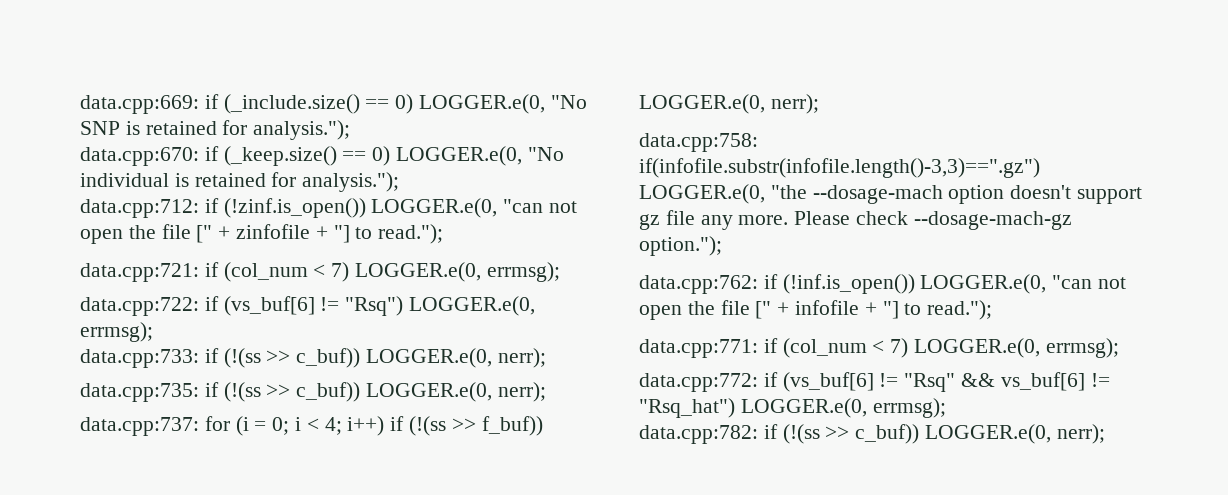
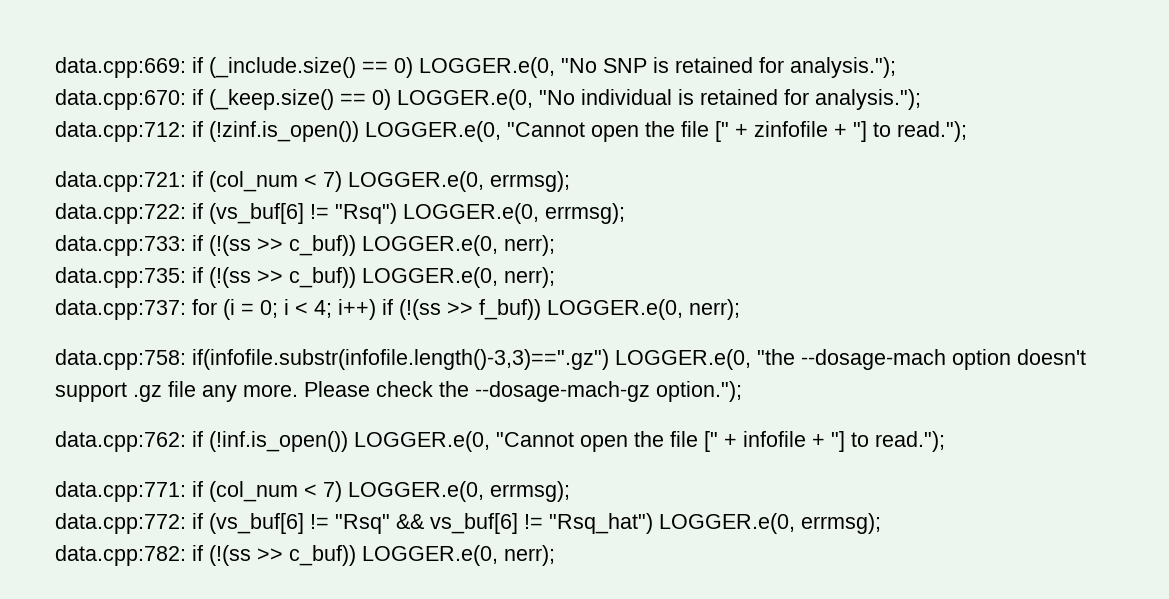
- data.cpp:712: if (!zinf.is_open()) LOGGER.e(0, "can not open the file [" + zinfofile + "] to read.");
+ data.cpp:712: if (!zinf.is_open()) LOGGER.e(0, "Cannot open the file [" + zinfofile + "] to read.");
- data.cpp:758: if(infofile.substr(infofile.length()-3,3)==".gz") LOGGER.e(0, "the --dosage-mach option doesn't support gz file any more.
+ data.cpp:758: if(infofile.substr(infofile.length()-3,3)==".gz") LOGGER.e(0, "the --dosage-mach option doesn't support .gz file any more.
- Please check --dosage-mach-gz option.");
+ Please check the --dosage-mach-gz option.");
- data.cpp:762: if (!inf.is_open()) LOGGER.e(0, "can not open the file [" + infofile + "] to read.");
+ data.cpp:762: if (!inf.is_open()) LOGGER.e(0, "Cannot open the file [" + infofile + "] to read.");

